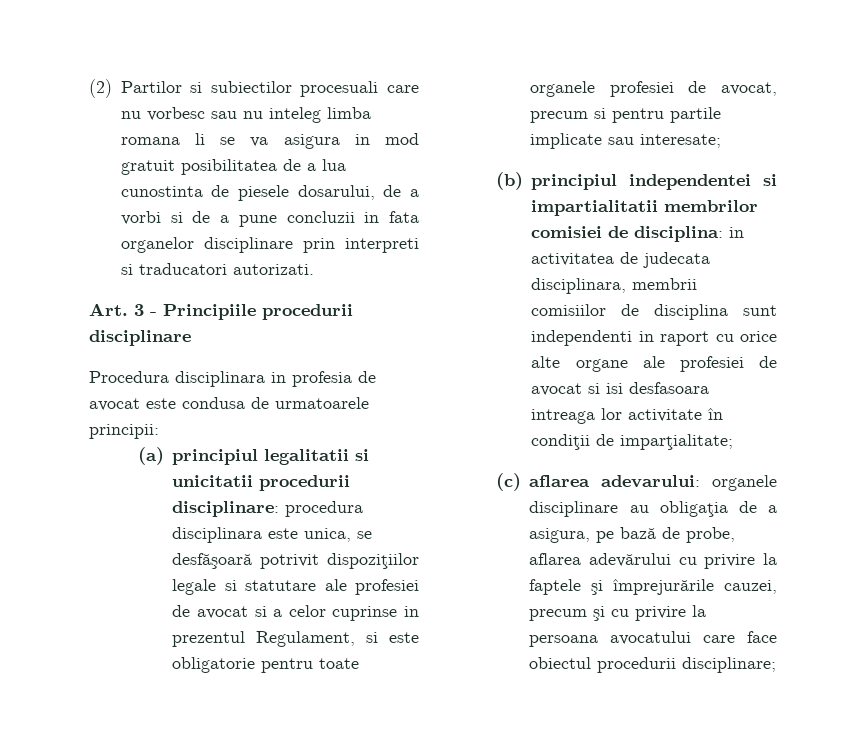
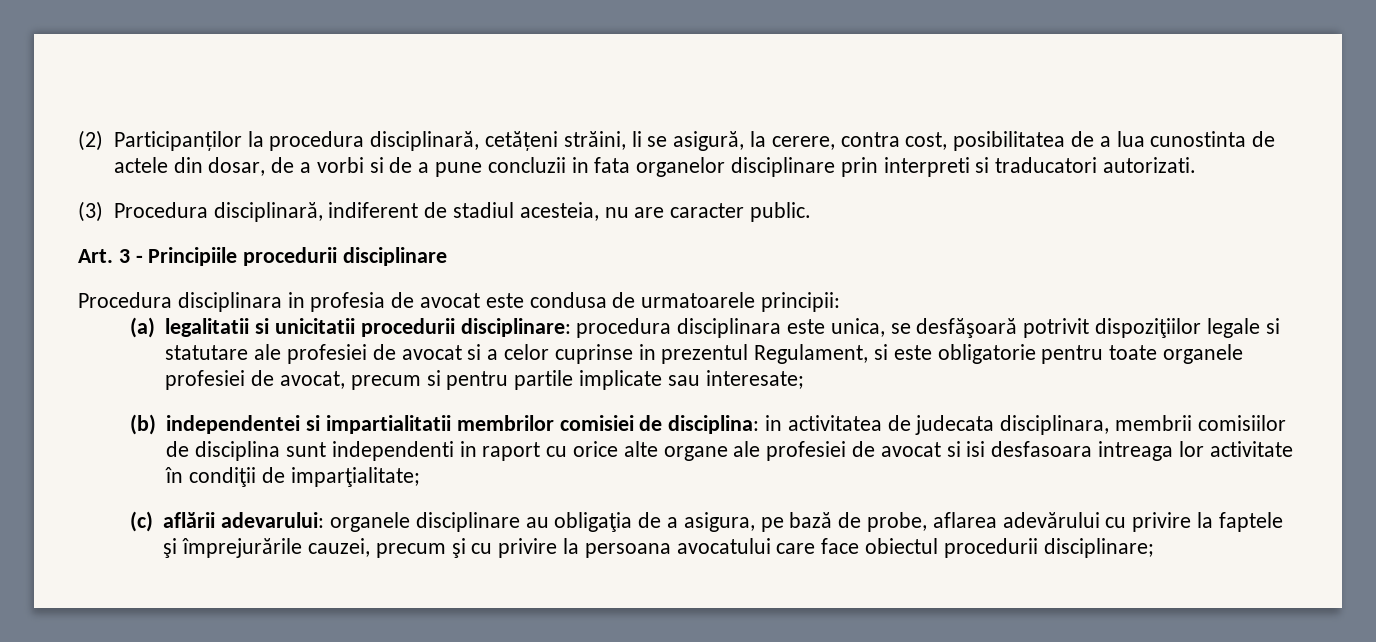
- (2) Partilor si subiectilor procesuali care nu vorbesc sau nu inteleg limba romana li se va asigura in mod gratuit posibilitatea de a lua cunostinta de piesele dosarului, de a vorbi si de a pune concluzii in fata organelor disciplinare prin interpreti si traducatori autorizati.
+ (2) Participanților la procedura disciplinară, cetățeni străini, li se asigură, la cerere, contra cost, posibilitatea de a lua cunostinta de actele din dosar, de a vorbi si de a pune concluzii in fata organelor disciplinare prin interpreti si traducatori autorizati.
+ (3) Procedura disciplinară, indiferent de stadiul acesteia, nu are caracter public.
- (a) principiul legalitatii si unicitatii procedurii disciplinare: procedura disciplinara este unica, se desfăşoară potrivit dispoziţiilor legale si statutare ale profesiei de avocat si a celor cuprinse in prezentul Regulament, si este obligatorie pentru toate organele profesiei de avocat, precum si pentru partile implicate sau interesate;
+ (a) legalitatii si unicitatii procedurii disciplinare: procedura disciplinara este unica, se desfăşoară potrivit dispoziţiilor legale si statutare ale profesiei de avocat si a celor cuprinse in prezentul Regulament, si este obligatorie pentru toate organele profesiei de avocat, precum si pentru partile implicate sau interesate;
- (b) principiul independentei si impartialitatii membrilor comisiei de disciplina: in activitatea de judecata disciplinara, membrii comisiilor de disciplina sunt independenti in raport cu orice alte organe ale profesiei de avocat si isi desfasoara intreaga lor activitate în condiţii de imparţialitate;
+ (b) independentei si impartialitatii membrilor comisiei de disciplina: in activitatea de judecata disciplinara, membrii comisiilor de disciplina sunt independenti in raport cu orice alte organe ale profesiei de avocat si isi desfasoara intreaga lor activitate în condiţii de imparţialitate;
- (c) aflarea adevarului: organele disciplinare au obligaţia de a asigura, pe bază de probe, aflarea adevărului cu privire la faptele şi împrejurările cauzei, precum şi cu privire la persoana avocatului care face obiectul procedurii disciplinare;
+ (c) aflării adevarului: organele disciplinare au obligaţia de a asigura, pe bază de probe, aflarea adevărului cu privire la faptele şi împrejurările cauzei, precum şi cu privire la persoana avocatului care face obiectul procedurii disciplinare;

